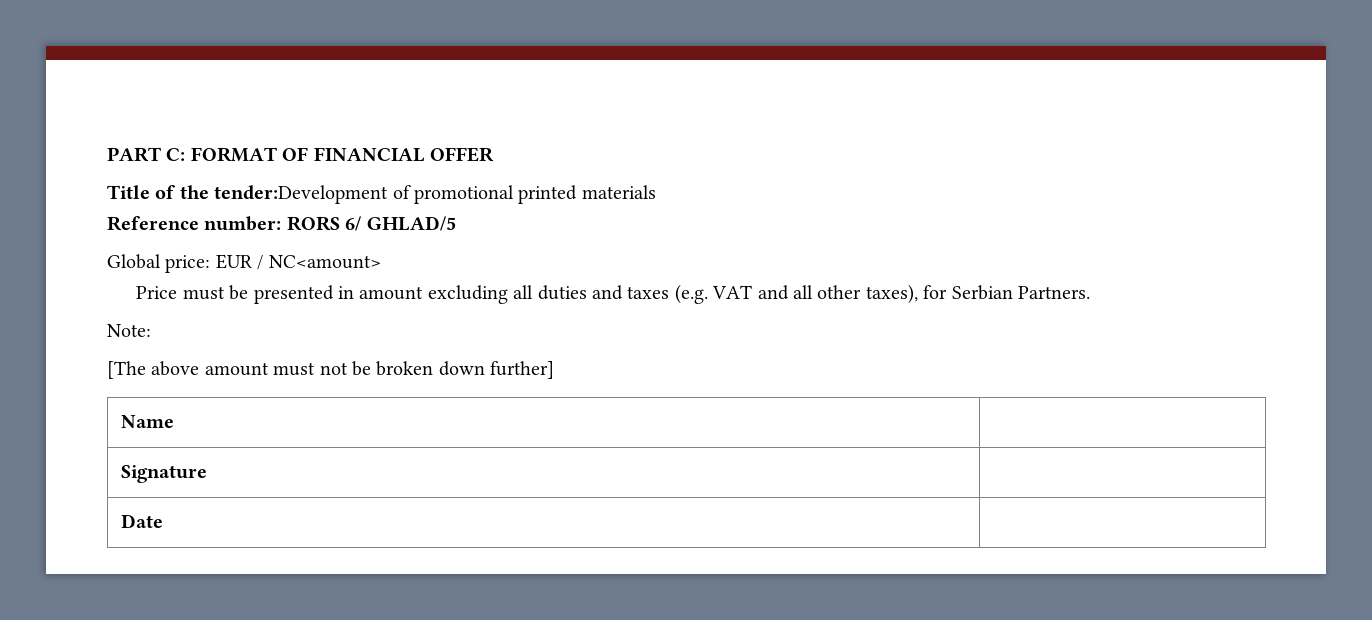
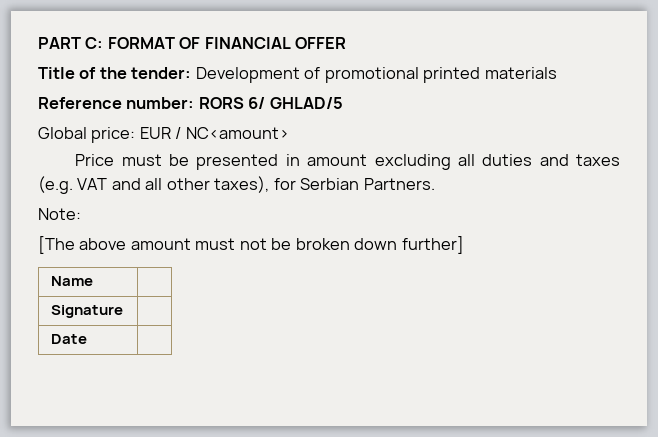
- Title of the tender:Development of promotional printed materials
+ Title of the tender: Development of promotional printed materials

